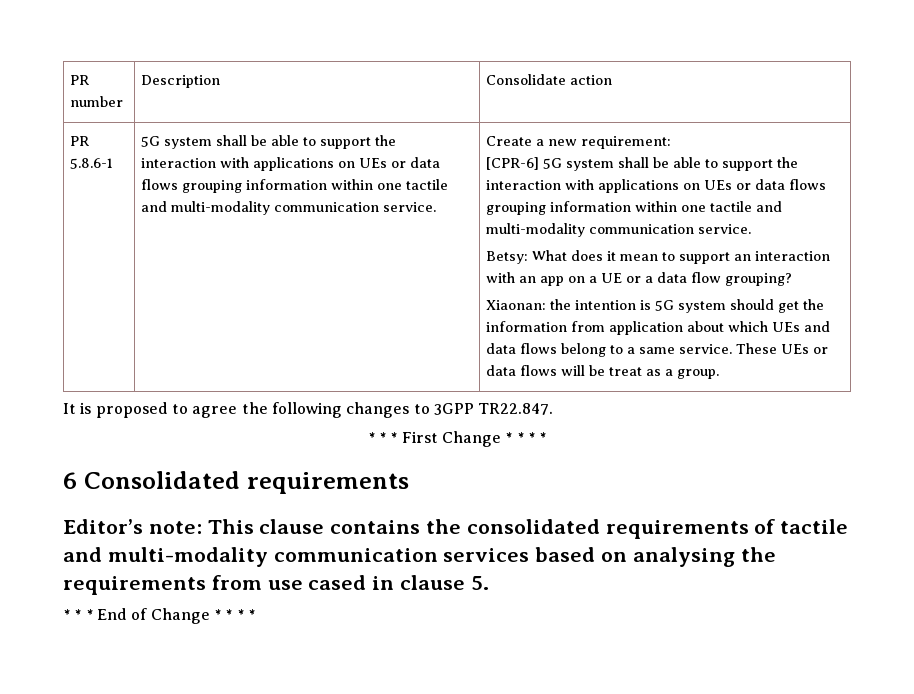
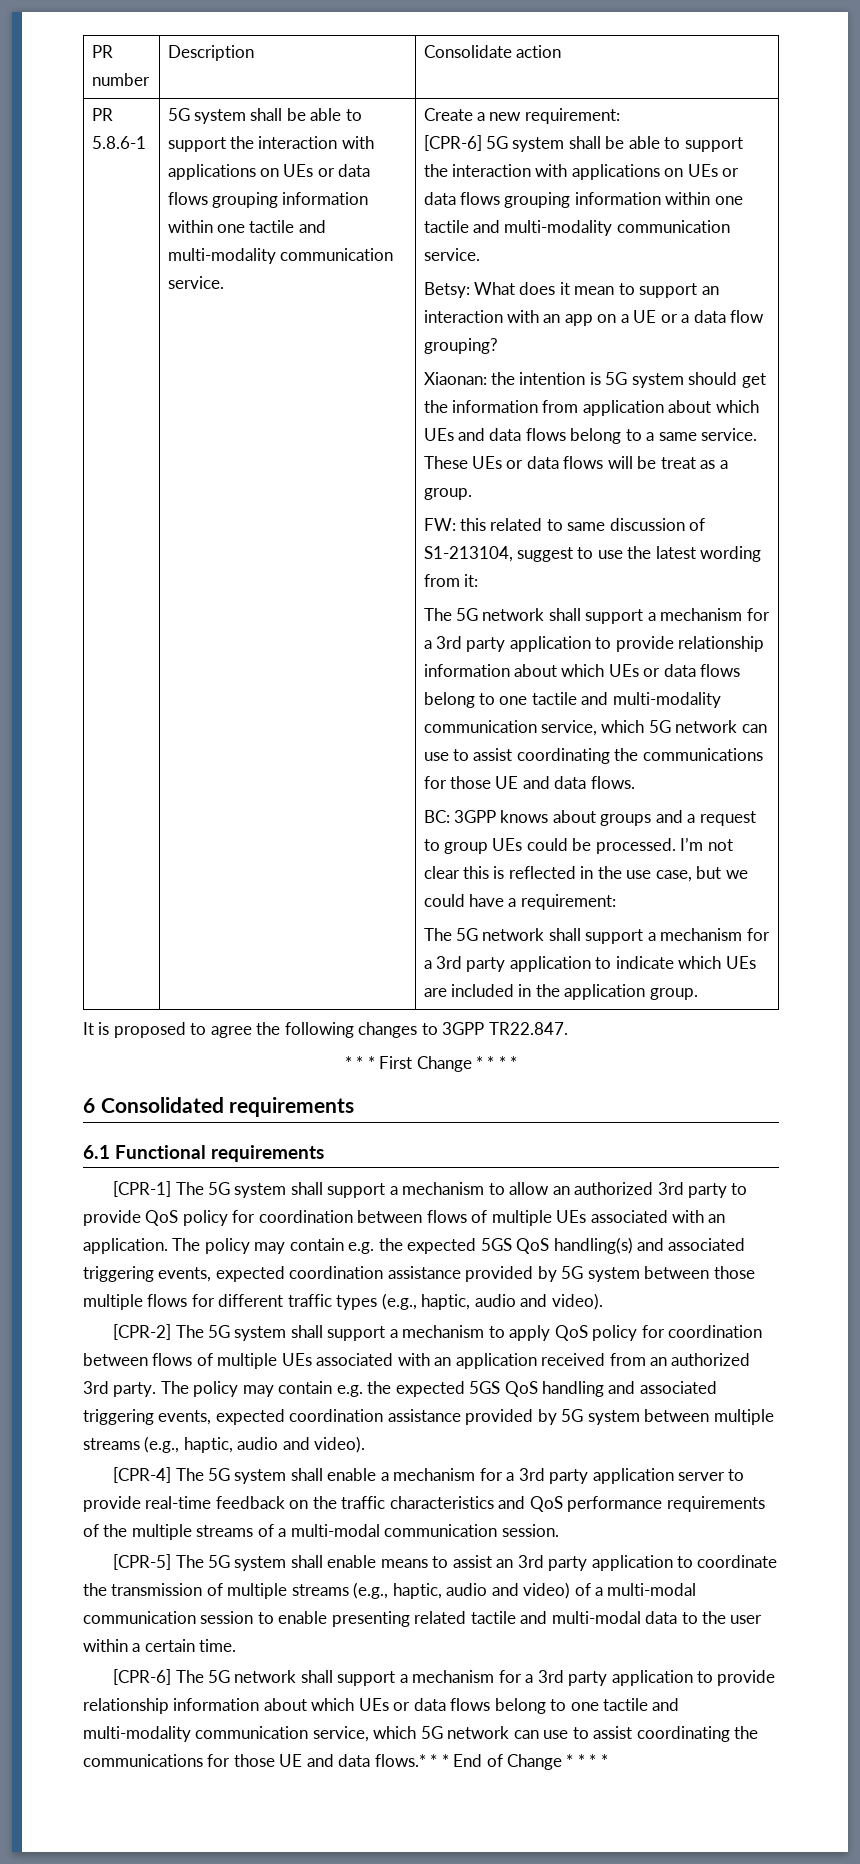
+ FW: this related to same discussion of S1-213104, suggest to use the latest wording from it:
+ The 5G network shall support a mechanism for a 3rd party application to provide relationship information about which UEs or data flows belong to one tactile and multi-modality communication service, which 5G network can use to assist coordinating the communications for those UE and data flows.
+ BC: 3GPP knows about groups and a request to group UEs could be processed. I’m not clear this is reflected in the use case, but we could have a requirement:
+ The 5G network shall support a mechanism for a 3rd party application to indicate which UEs are included in the application group.
- Editor’s note: This clause contains the consolidated requirements of tactile and multi-modality communication services based on analysing the requirements from use cased in clause 5.
- * * * End of Change * * * *
+ 6.1 Functional requirements
+ [CPR-1] The 5G system shall support a mechanism to allow an authorized 3rd party to provide QoS policy for coordination between flows of multiple UEs associated with an application. The policy may contain e.g. the expected 5GS QoS handling(s) and associated triggering events, expected coordination assistance provided by 5G system between those multiple flows for different traffic types (e.g., haptic, audio and video).
+ [CPR-2] The 5G system shall support a mechanism to apply QoS policy for coordination between flows of multiple UEs associated with an application received from an authorized 3rd party. The policy may contain e.g. the expected 5GS QoS handling and associated triggering events, expected coordination assistance provided by 5G system between multiple streams (e.g., haptic, audio and video).
+ [CPR-4] The 5G system shall enable a mechanism for a 3rd party application server to provide real-time feedback on the traffic characteristics and QoS performance requirements of the multiple streams of a multi-modal communication session.
+ [CPR-5] The 5G system shall enable means to assist an 3rd party application to coordinate the transmission of multiple streams (e.g., haptic, audio and video) of a multi-modal communication session to enable presenting related tactile and multi-modal data to the user within a certain time.
+ [CPR-6] The 5G network shall support a mechanism for a 3rd party application to provide relationship information about which UEs or data flows belong to one tactile and multi-modality communication service, which 5G network can use to assist coordinating the communications for those UE and data flows.* * * End of Change * * * *

